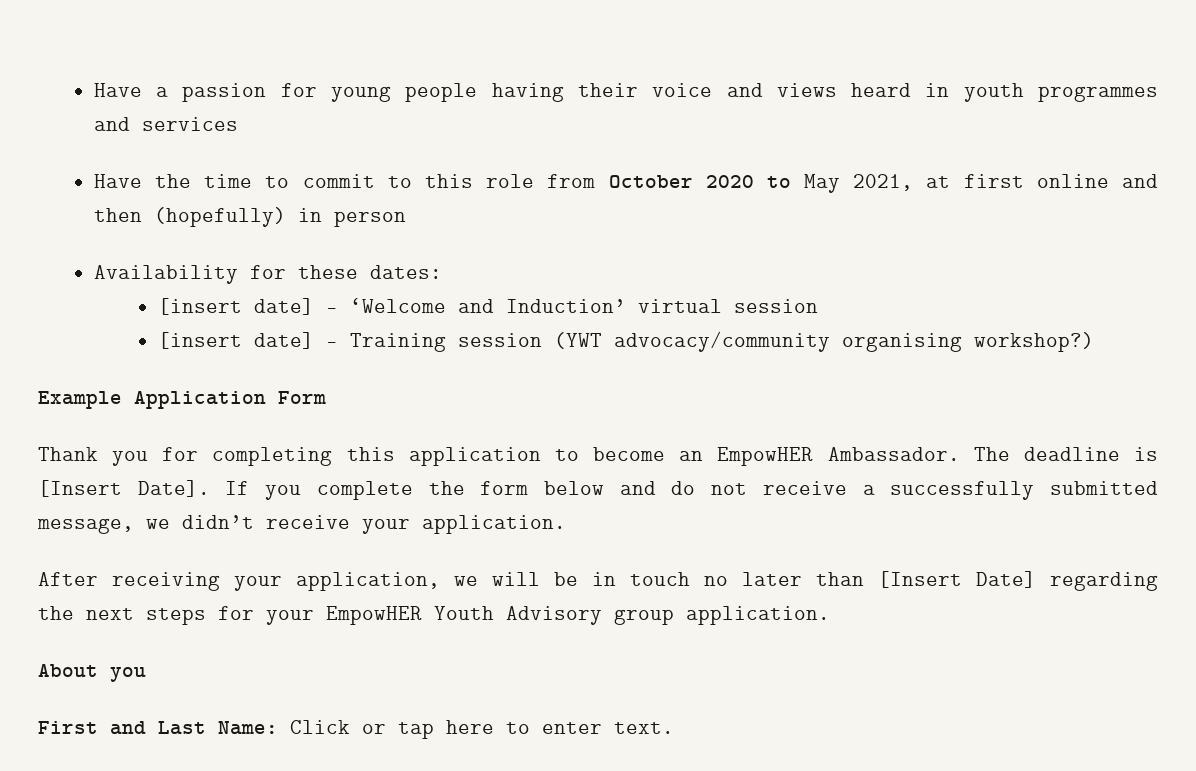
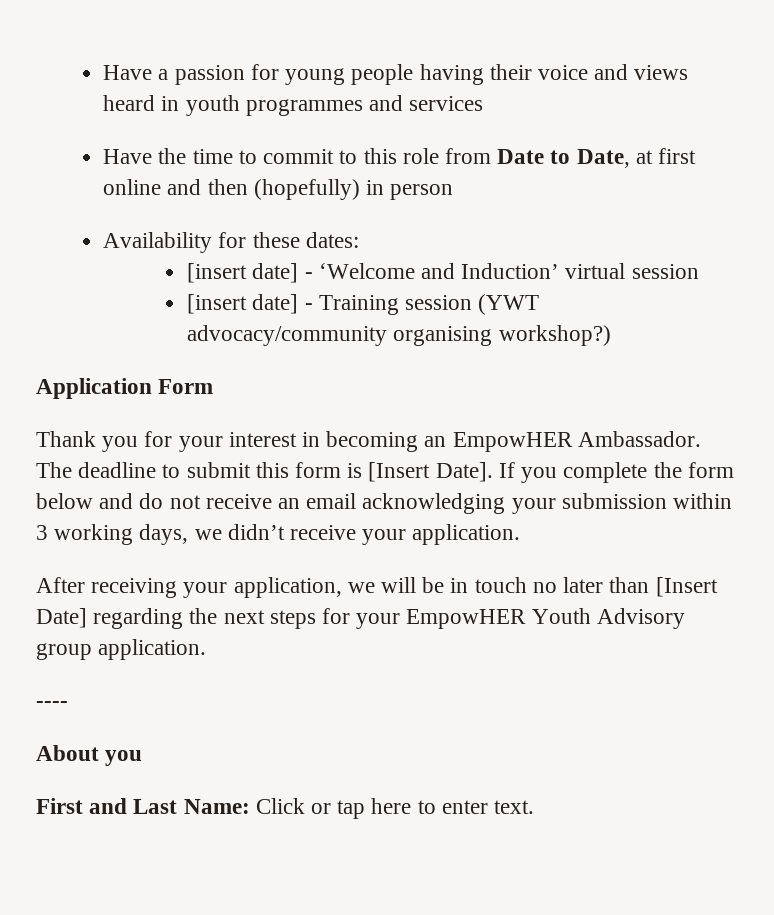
- Have the time to commit to this role from October 2020 to May 2021, at first online and then (hopefully) in person
+ Have the time to commit to this role from Date to Date, at first online and then (hopefully) in person
- Example Application Form
+ Application Form
- Thank you for completing this application to become an EmpowHER Ambassador.
+ Thank you for your interest in becoming an EmpowHER Ambassador.
- The deadline is [Insert Date].
+ The deadline to submit this form is [Insert Date].
- If you complete the form below and do not receive a successfully submitted message, we didn’t receive your application.
+ If you complete the form below and do not receive an email acknowledging your submission within 3 working days, we didn’t receive your application.
+ ----

